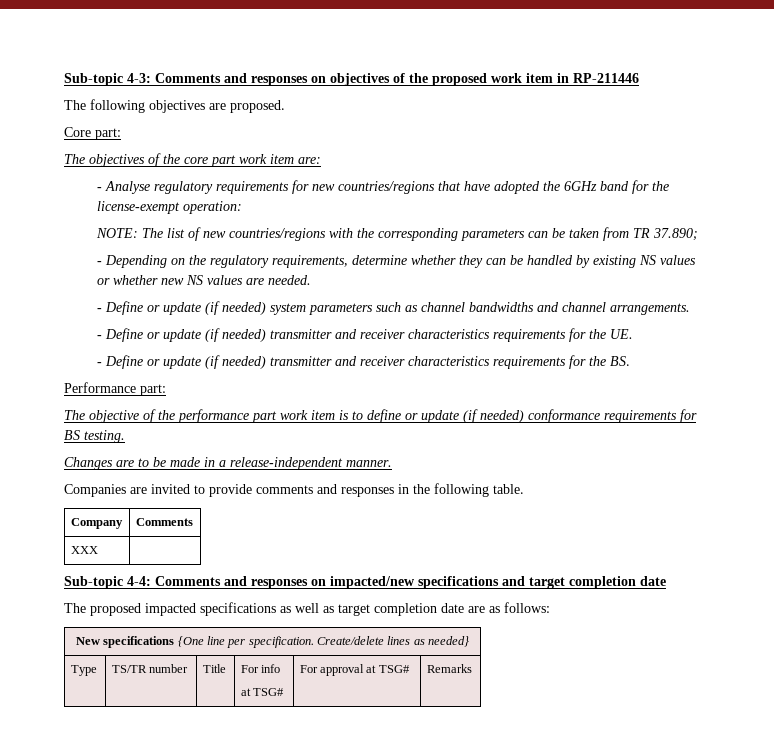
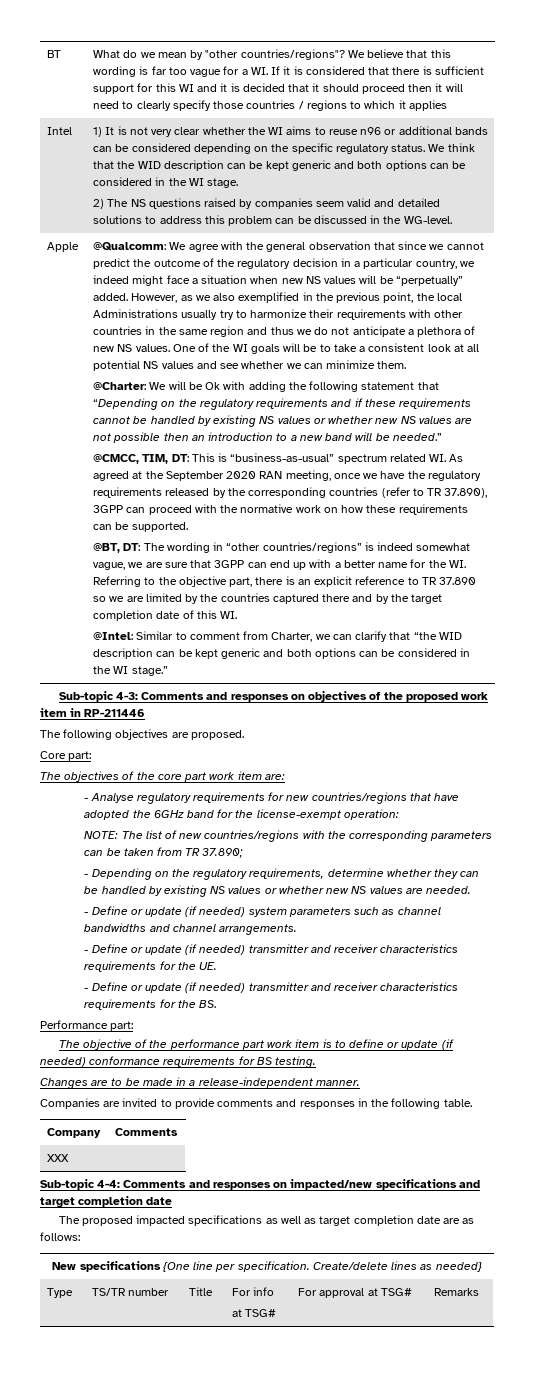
+ BT | What do we mean by "other countries/regions"? We believe that this wording is far too vague for a WI. If it is considered that there is sufficient support for this WI and it is decided that it should proceed then it will need to clearly specify those countries / regions to which it applies
+ Intel | 1) It is not very clear whether the WI aims to reuse n96 or additional bands can be considered depending on the specific regulatory status. We think that the WID description can be kept generic and both options can be considered in the WI stage.
+ 2) The NS questions raised by companies seem valid and detailed solutions to address this problem can be discussed in the WG-level.
+ Apple | @Qualcomm: We agree with the general observation that since we cannot predict the outcome of the regulatory decision in a particular country, we indeed might face a situation when new NS values will be “perpetually” added. However, as we also exemplified in the previous point, the local Administrations usually try to harmonize their requirements with other countries in the same region and thus we do not anticipate a plethora of new NS values. One of the WI goals will be to take a consistent look at all potential NS values and see whether we can minimize them.
+ @Charter: We will be Ok with adding the following statement that “Depending on the regulatory requirements and if these requirements cannot be handled by existing NS values or whether new NS values are not possible then an introduction to a new band will be needed.”
+ @CMCC, TIM, DT: This is “business-as-usual” spectrum related WI. As agreed at the September 2020 RAN meeting, once we have the regulatory requirements released by the corresponding countries (refer to TR 37.890), 3GPP can proceed with the normative work on how these requirements can be supported.
+ @BT, DT: The wording in “other countries/regions” is indeed somewhat vague, we are sure that 3GPP can end up with a better name for the WI. Referring to the objective part, there is an explicit reference to TR 37.890 so we are limited by the countries captured there and by the target completion date of this WI.
+ @Intel: Similar to comment from Charter, we can clarify that “the WID description can be kept generic and both options can be considered in the WI stage.”

